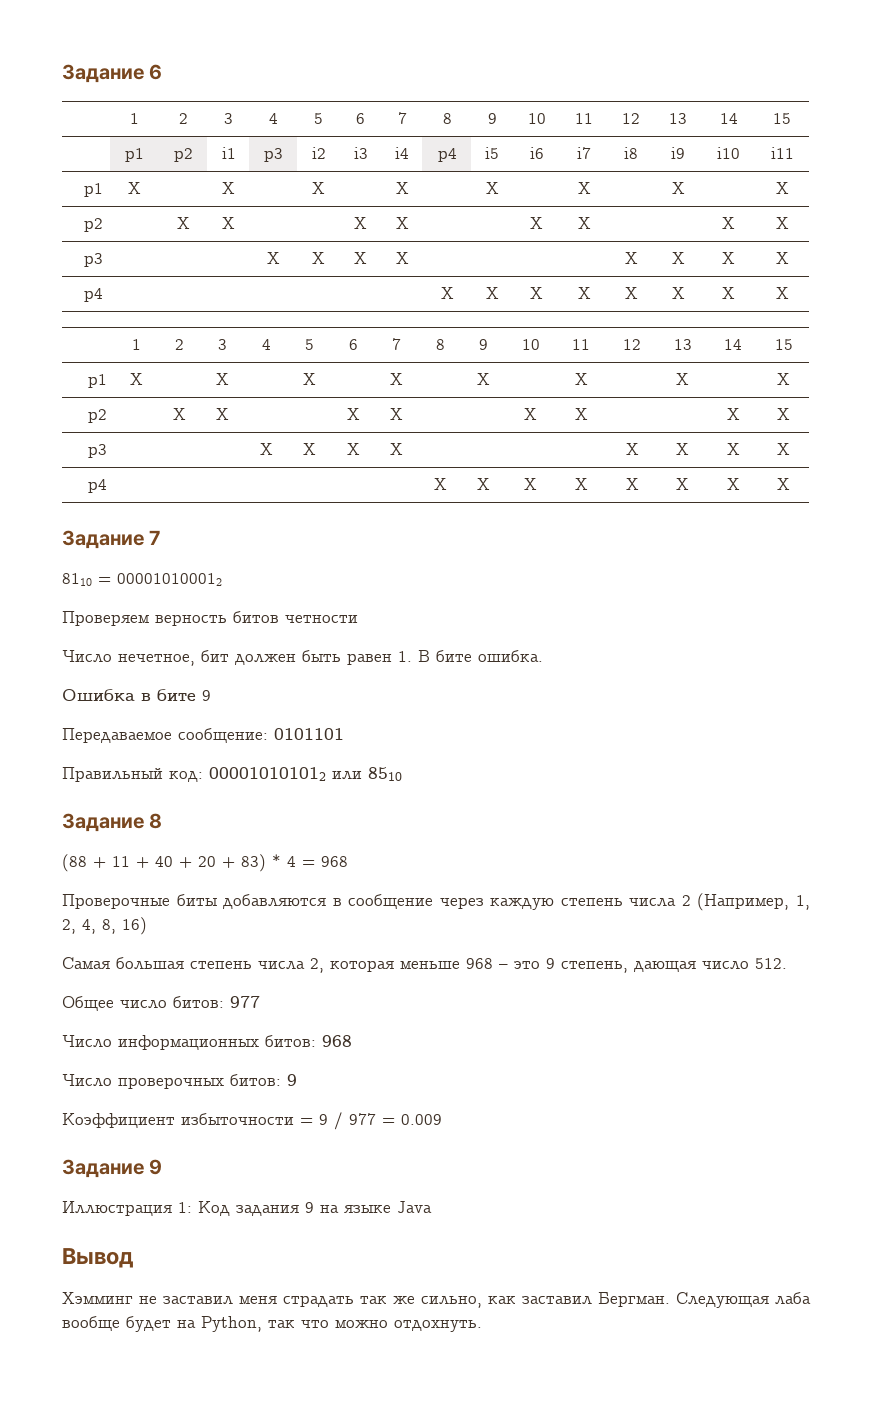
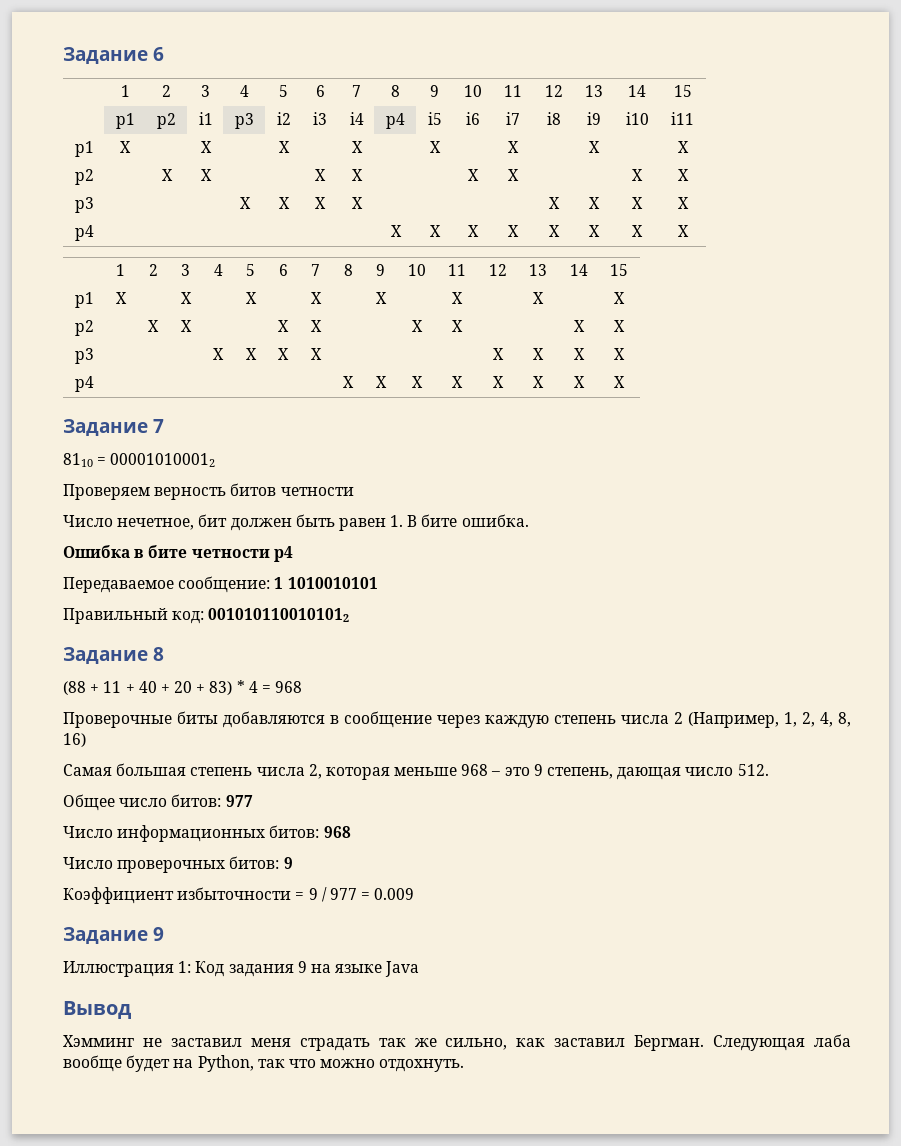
- Ошибка в бите 9
+ Ошибка в бите четности p4
- Передаваемое сообщение: 0101101
+ Передаваемое сообщение: 1 1010010101
- Правильный код: 000010101012 или 8510
+ Правильный код: 0010101100101012

